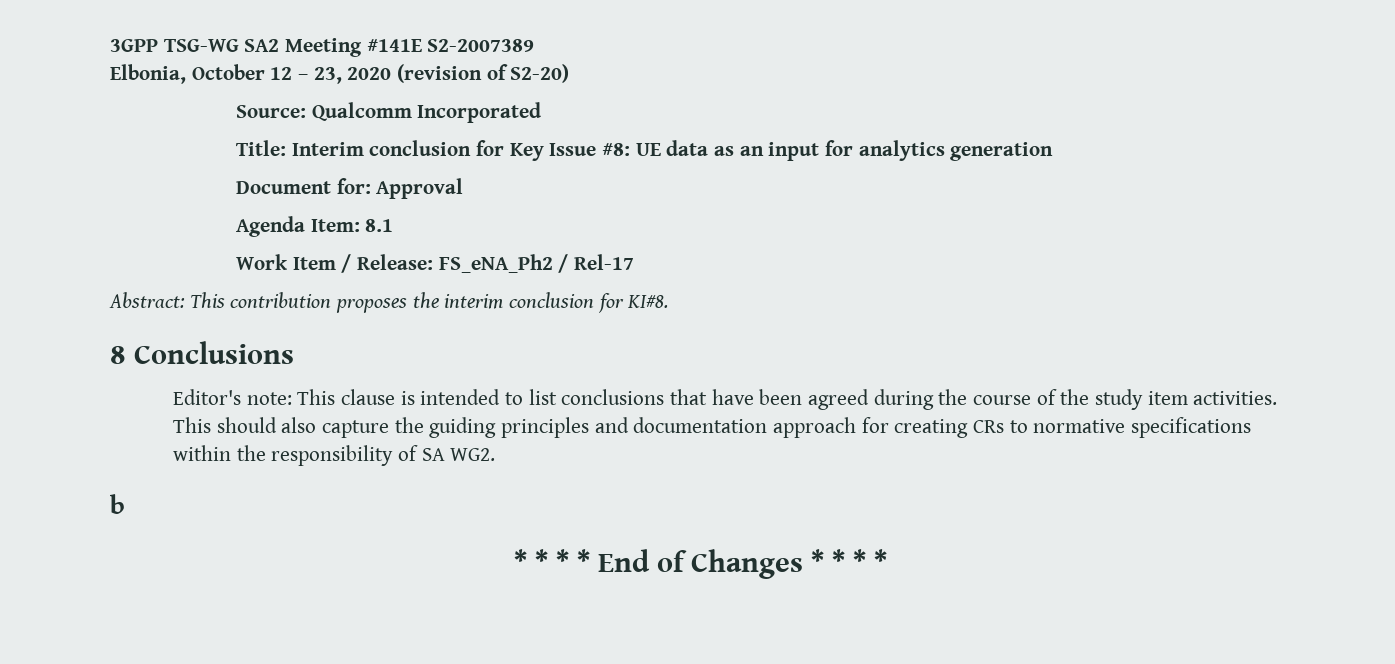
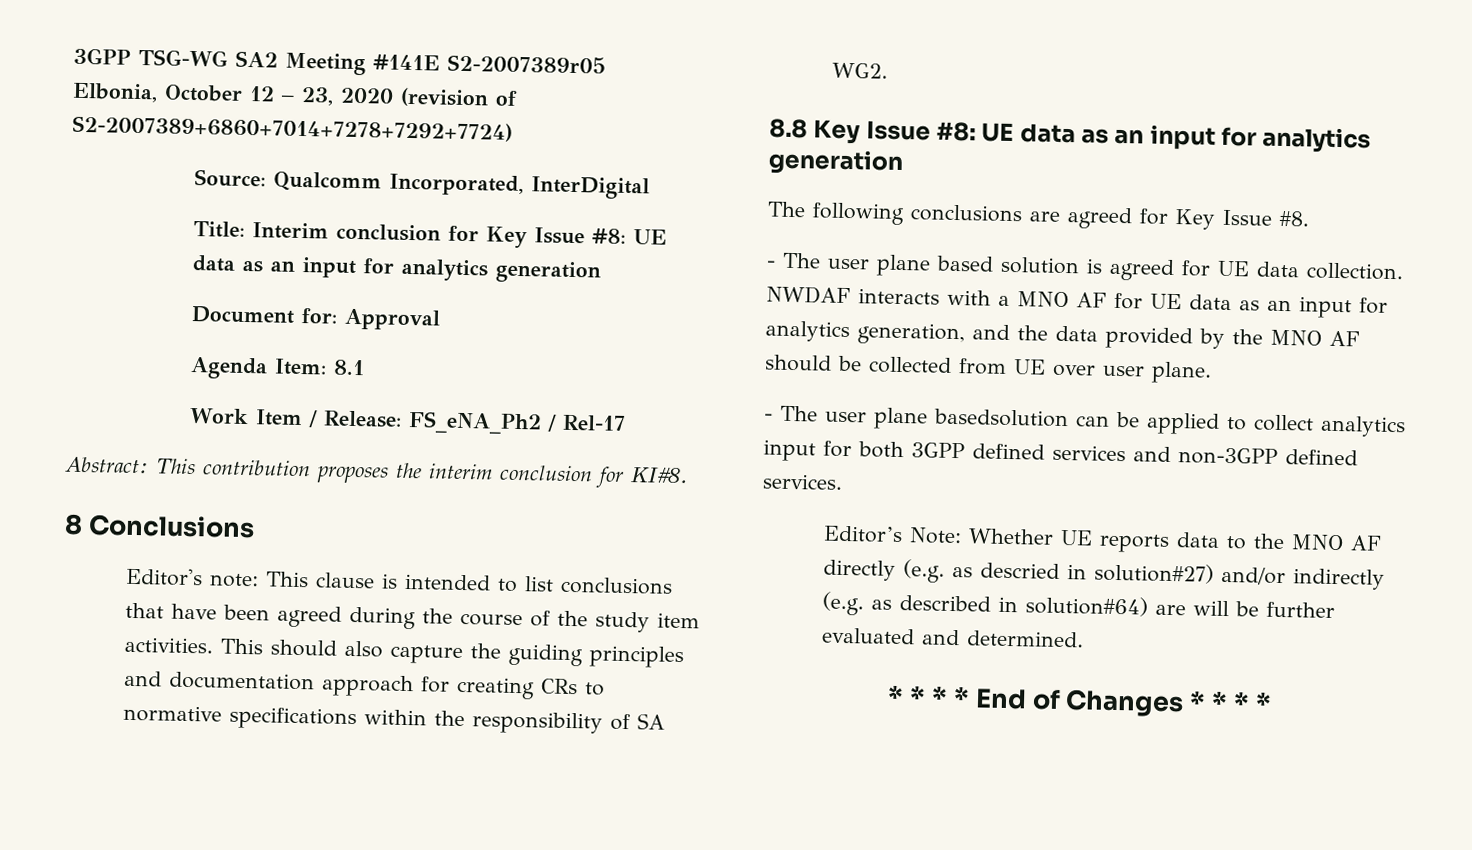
- 3GPP TSG-WG SA2 Meeting #141E S2-2007389
+ 3GPP TSG-WG SA2 Meeting #141E S2-2007389r05
- Elbonia, October 12 – 23, 2020 (revision of S2-20)
+ Elbonia, October 12 – 23, 2020 (revision of S2-2007389+6860+7014+7278+7292+7724)
- Source: Qualcomm Incorporated
+ Source: Qualcomm Incorporated, InterDigital
- b
+ 8.8 Key Issue #8: UE data as an input for analytics generation
+ The following conclusions are agreed for Key Issue #8.
+ - The user plane based solution is agreed for UE data collection. NWDAF interacts with a MNO AF for UE data as an input for analytics generation, and the data provided by the MNO AF should be collected from UE over user plane.
+ - The user plane basedsolution can be applied to collect analytics input for both 3GPP defined services and non-3GPP defined services.
+ Editor’s Note: Whether UE reports data to the MNO AF directly (e.g. as descried in solution#27) and/or indirectly (e.g. as described in solution#64) are will be further evaluated and determined.

